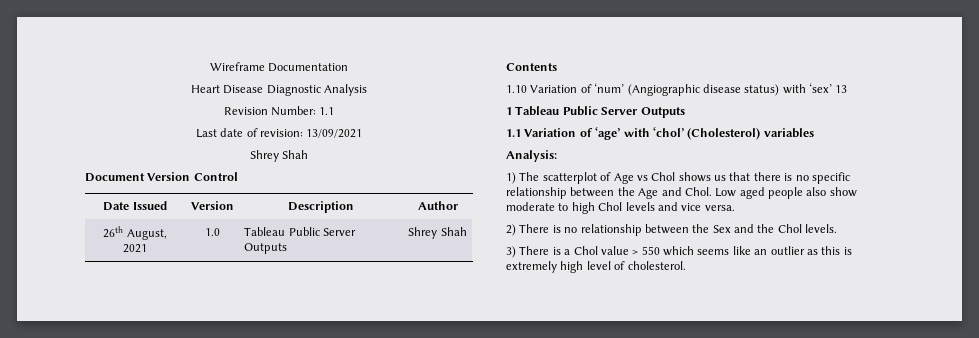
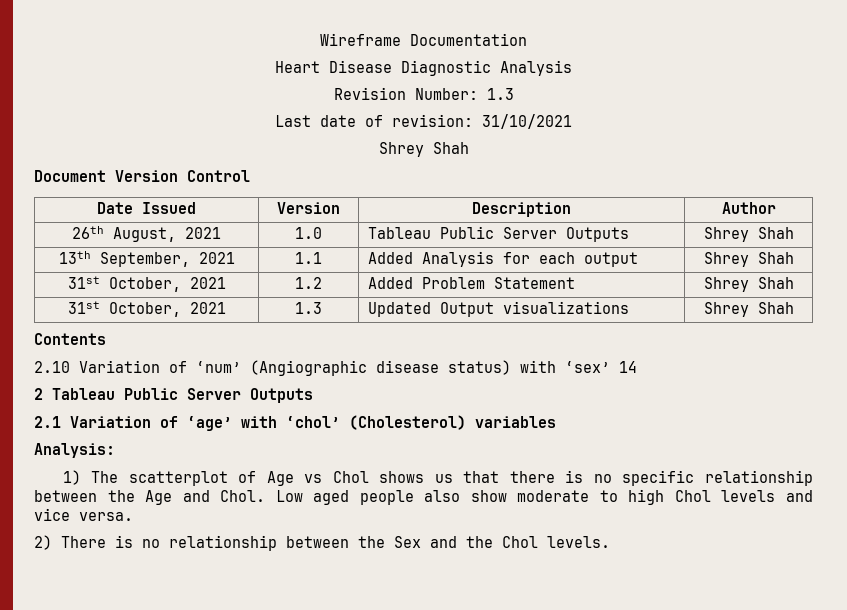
- Revision Number: 1.1
+ Revision Number: 1.3
- Last date of revision: 13/09/2021
+ Last date of revision: 31/10/2021
+ 13th September, 2021 | 1.1 | Added Analysis for each output | Shrey Shah
+ 31st October, 2021 | 1.2 | Added Problem Statement | Shrey Shah
+ 31st October, 2021 | 1.3 | Updated Output visualizations | Shrey Shah
- 1.10 Variation of ‘num’ (Angiographic disease status) with ‘sex’ 13
- 1 Tableau Public Server Outputs
+ 2.10 Variation of ‘num’ (Angiographic disease status) with ‘sex’ 14
+ 2 Tableau Public Server Outputs
- 1.1 Variation of ‘age’ with ‘chol’ (Cholesterol) variables
+ 2.1 Variation of ‘age’ with ‘chol’ (Cholesterol) variables
- 3) There is a Chol value > 550 which seems like an outlier as this is extremely high level of cholesterol.

